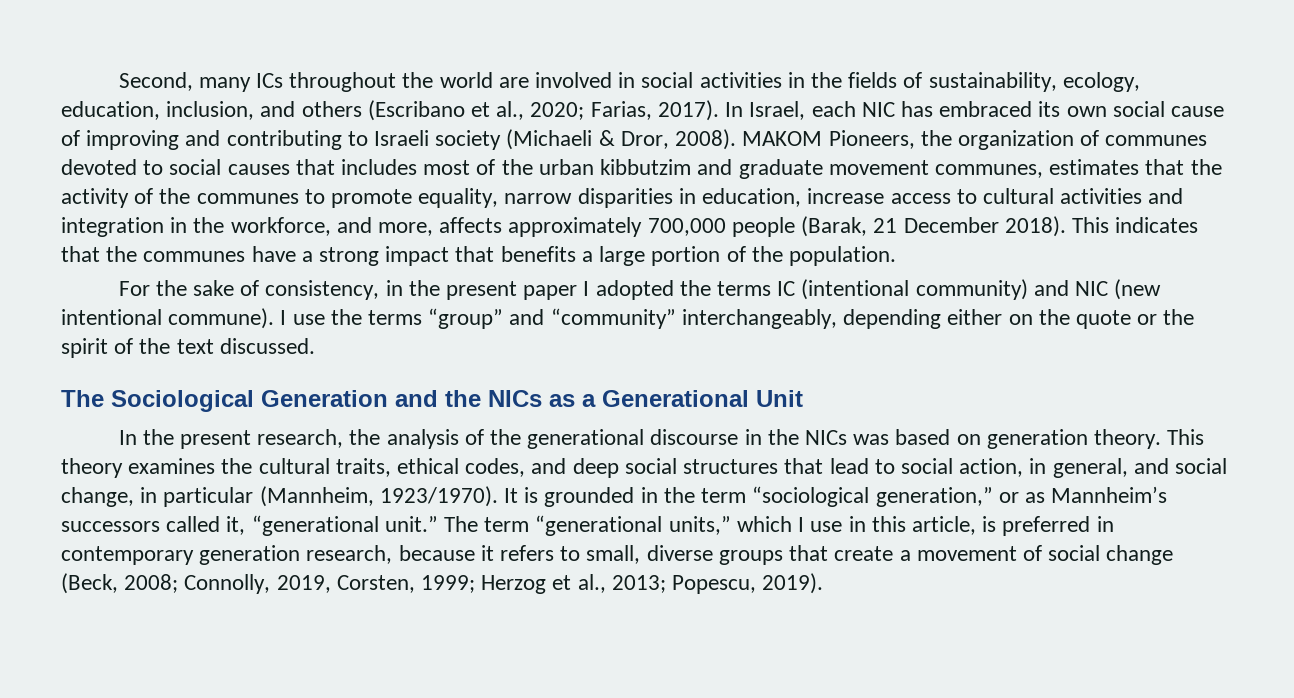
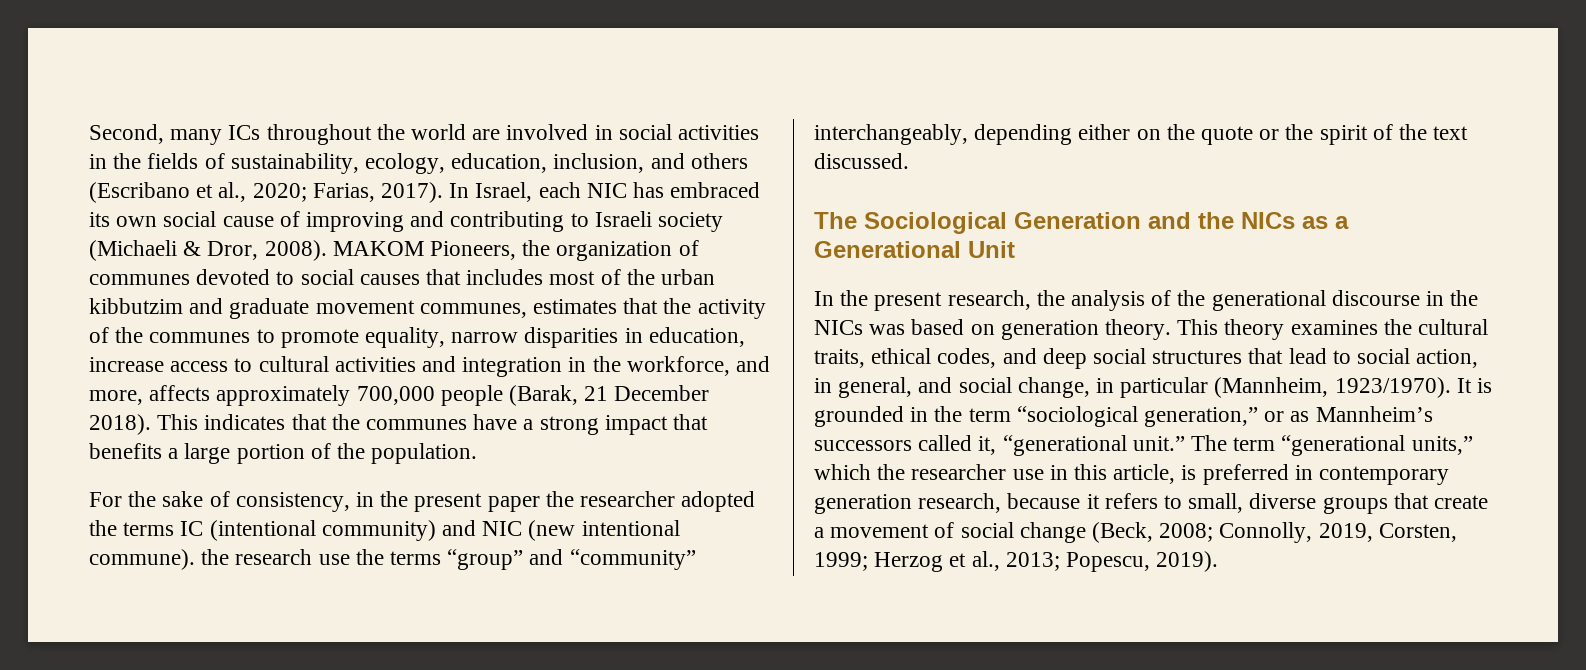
- For the sake of consistency, in the present paper I adopted the terms IC (intentional community) and NIC (new intentional commune). I use the terms “group” and “community” interchangeably, depending either on the quote or the spirit of the text discussed.
+ For the sake of consistency, in the present paper the researcher adopted the terms IC (intentional community) and NIC (new intentional commune). the research use the terms “group” and “community” interchangeably, depending either on the quote or the spirit of the text discussed.
- The term “generational units,” which I use in this article, is preferred in contemporary generation research, because it refers to small, diverse groups that create a movement of social change (Beck, 2008; Connolly, 2019, Corsten, 1999; Herzog et al., 2013; Popescu, 2019).
+ The term “generational units,” which the researcher use in this article, is preferred in contemporary generation research, because it refers to small, diverse groups that create a movement of social change (Beck, 2008; Connolly, 2019, Corsten, 1999; Herzog et al., 2013; Popescu, 2019).

